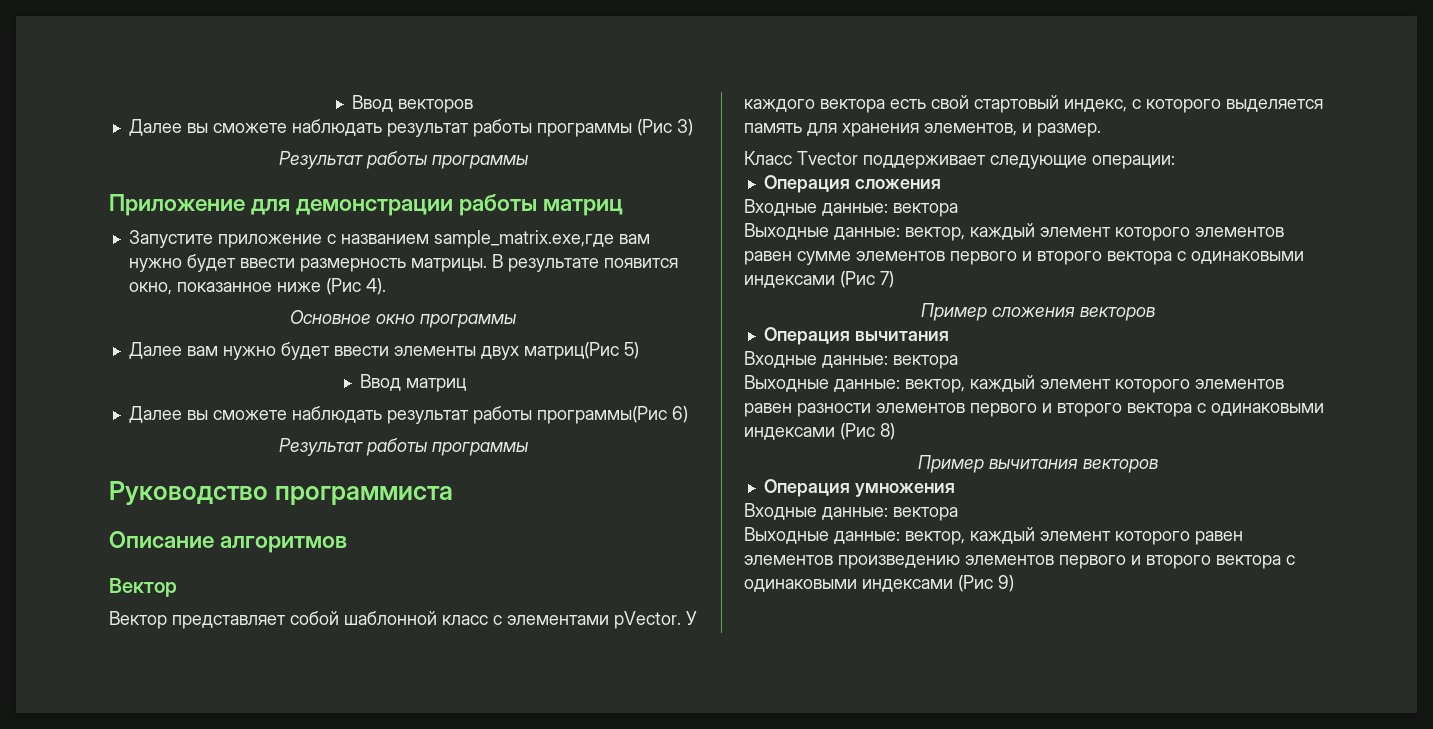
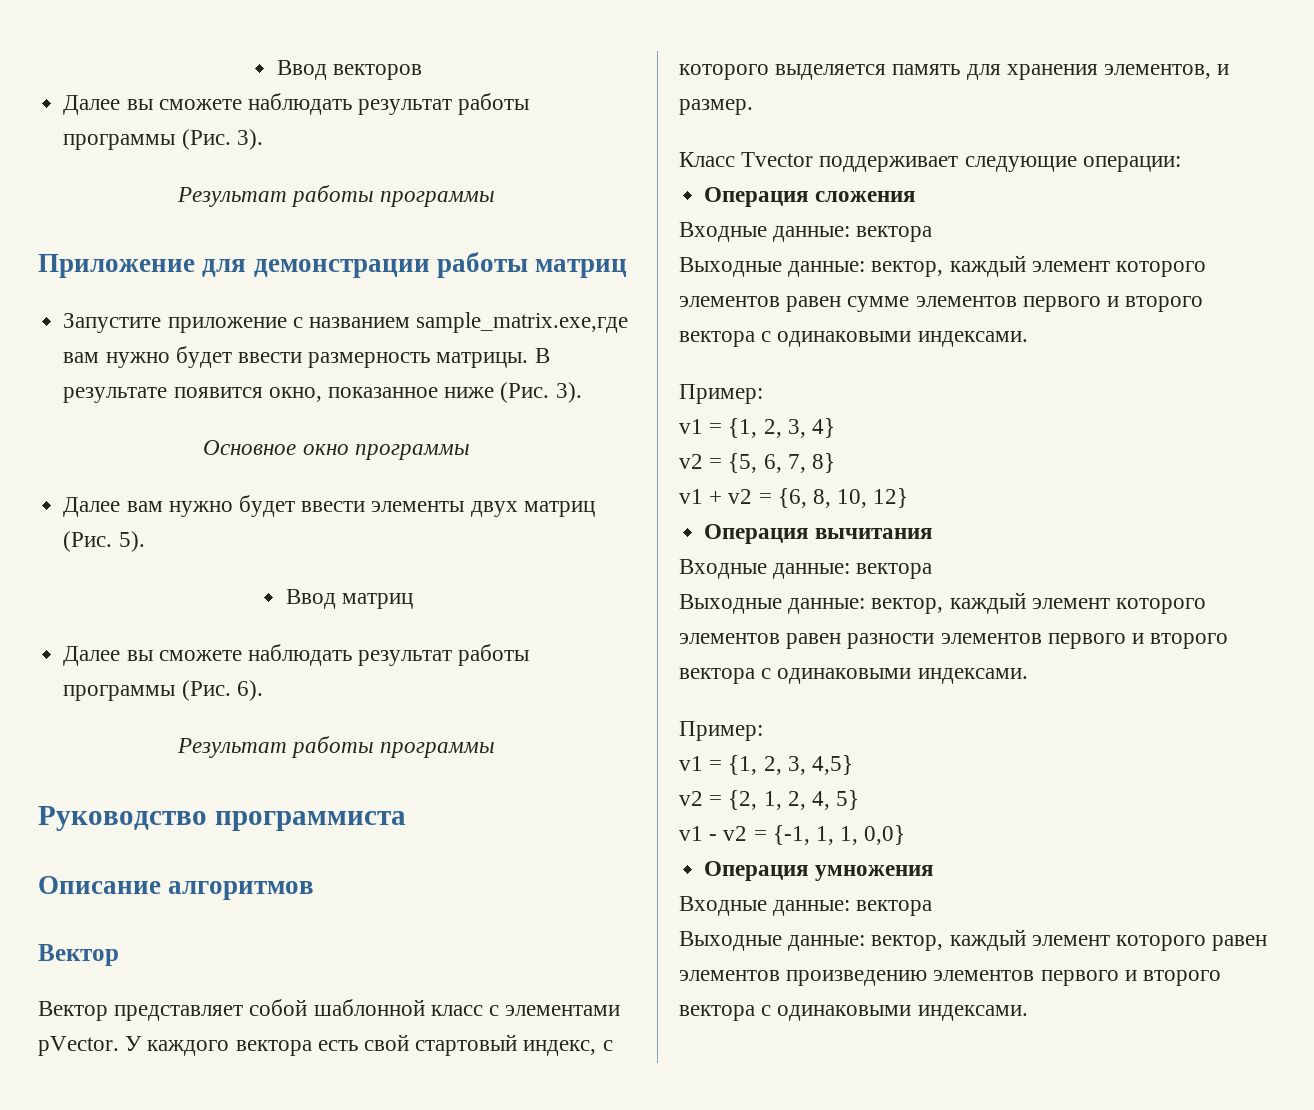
- Далее вы сможете наблюдать результат работы программы (Рис 3)
+ Далее вы сможете наблюдать результат работы программы (Рис. 3).
- В результате появится окно, показанное ниже (Рис 4).
+ В результате появится окно, показанное ниже (Рис. 3).
- Далее вам нужно будет ввести элементы двух матриц(Рис 5)
+ Далее вам нужно будет ввести элементы двух матриц (Рис. 5).
- Далее вы сможете наблюдать результат работы программы(Рис 6)
+ Далее вы сможете наблюдать результат работы программы (Рис. 6).
- Выходные данные: вектор, каждый элемент которого элементов равен сумме элементов первого и второго вектора с одинаковыми индексами (Рис 7)
- Пример сложения векторов
+ Выходные данные: вектор, каждый элемент которого элементов равен сумме элементов первого и второго вектора с одинаковыми индексами.
+ Пример:
+ v1 = {1, 2, 3, 4}
+ v2 = {5, 6, 7, 8}
+ v1 + v2 = {6, 8, 10, 12}
- Выходные данные: вектор, каждый элемент которого элементов равен разности элементов первого и второго вектора с одинаковыми индексами (Рис 8)
- Пример вычитания векторов
+ Выходные данные: вектор, каждый элемент которого элементов равен разности элементов первого и второго вектора с одинаковыми индексами.
+ Пример:
+ v1 = {1, 2, 3, 4,5}
+ v2 = {2, 1, 2, 4, 5}
+ v1 - v2 = {-1, 1, 1, 0,0}
- Выходные данные: вектор, каждый элемент которого равен элементов произведению элементов первого и второго вектора с одинаковыми индексами (Рис 9)
+ Выходные данные: вектор, каждый элемент которого равен элементов произведению элементов первого и второго вектора с одинаковыми индексами.

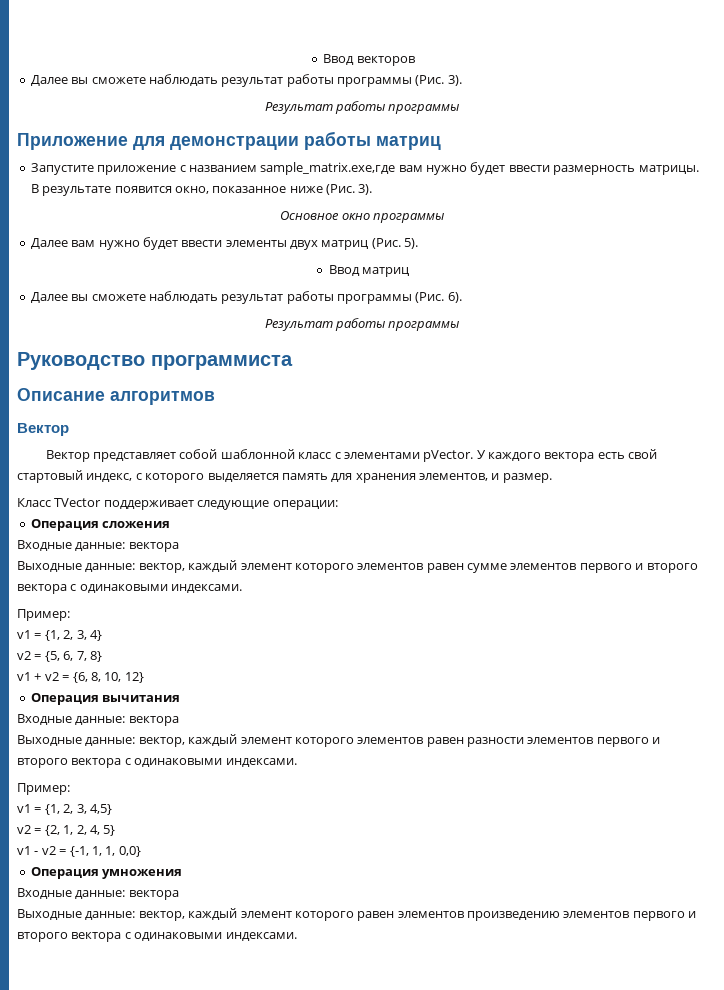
- Класс Tvector поддерживает следующие операции:
+ Класс TVector поддерживает следующие операции:

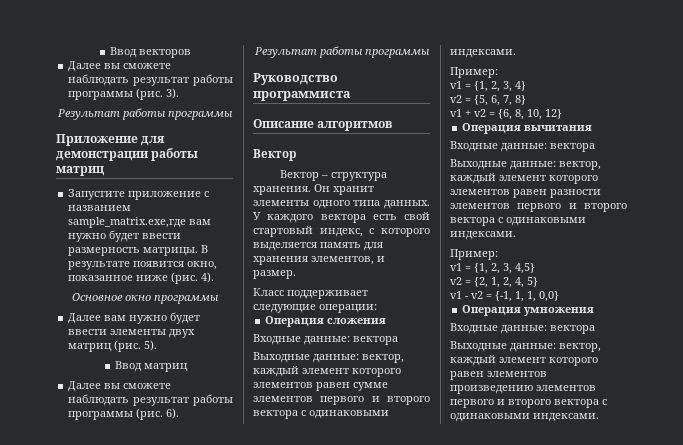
- Далее вы сможете наблюдать результат работы программы (Рис. 3).
+ Далее вы сможете наблюдать результат работы программы (рис. 3).
- В результате появится окно, показанное ниже (Рис. 3).
+ В результате появится окно, показанное ниже (рис. 4).
- Далее вам нужно будет ввести элементы двух матриц (Рис. 5).
+ Далее вам нужно будет ввести элементы двух матриц (рис. 5).
- Далее вы сможете наблюдать результат работы программы (Рис. 6).
+ Далее вы сможете наблюдать результат работы программы (рис. 6).
- Вектор представляет собой шаблонной класс с элементами pVector.
+ Вектор – структура хранения. Он хранит элементы одного типа данных.
- Класс TVector поддерживает следующие операции:
+ Класс поддерживает следующие операции:

